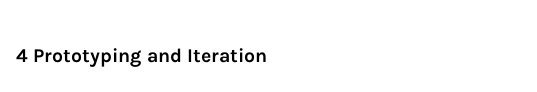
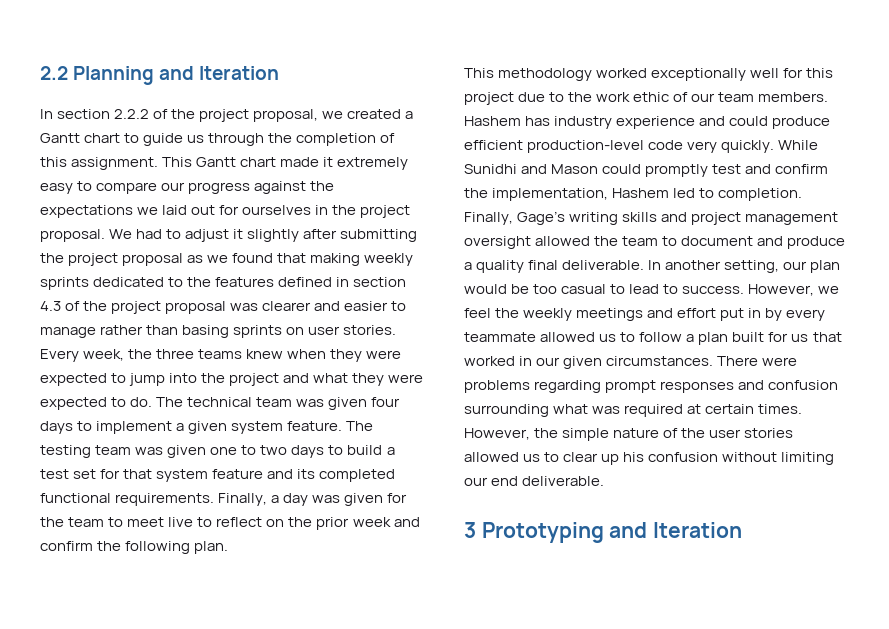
- 4 Prototyping and Iteration
+ 2.2 Planning and Iteration
+ In section 2.2.2 of the project proposal, we created a Gantt chart to guide us through the completion of this assignment. This Gantt chart made it extremely easy to compare our progress against the expectations we laid out for ourselves in the project proposal. We had to adjust it slightly after submitting the project proposal as we found that making weekly sprints dedicated to the features defined in section 4.3 of the project proposal was clearer and easier to manage rather than basing sprints on user stories. Every week, the three teams knew when they were expected to jump into the project and what they were expected to do. The technical team was given four days to implement a given system feature. The testing team was given one to two days to build a test set for that system feature and its completed functional requirements. Finally, a day was given for the team to meet live to reflect on the prior week and confirm the following plan.
+ This methodology worked exceptionally well for this project due to the work ethic of our team members. Hashem has industry experience and could produce efficient production-level code very quickly. While Sunidhi and Mason could promptly test and confirm the implementation, Hashem led to completion. Finally, Gage’s writing skills and project management oversight allowed the team to document and produce a quality final deliverable. In another setting, our plan would be too casual to lead to success. However, we feel the weekly meetings and effort put in by every teammate allowed us to follow a plan built for us that worked in our given circumstances. There were problems regarding prompt responses and confusion surrounding what was required at certain times. However, the simple nature of the user stories allowed us to clear up his confusion without limiting our end deliverable.
+ 3 Prototyping and Iteration

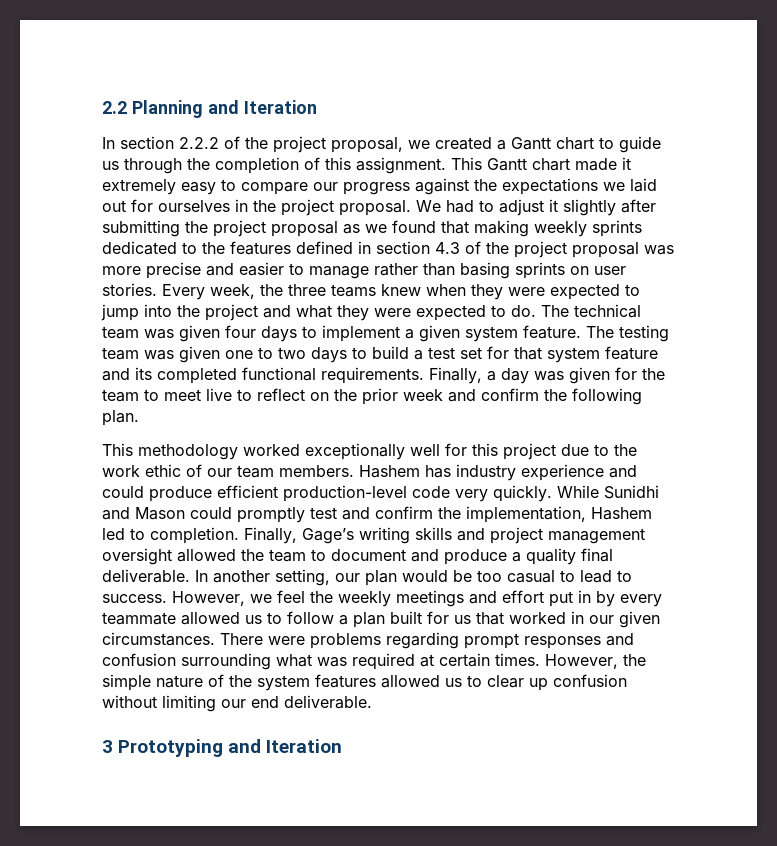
- We had to adjust it slightly after submitting the project proposal as we found that making weekly sprints dedicated to the features defined in section 4.3 of the project proposal was clearer and easier to manage rather than basing sprints on user stories.
+ We had to adjust it slightly after submitting the project proposal as we found that making weekly sprints dedicated to the features defined in section 4.3 of the project proposal was more precise and easier to manage rather than basing sprints on user stories.
- However, the simple nature of the user stories allowed us to clear up his confusion without limiting our end deliverable.
+ However, the simple nature of the system features allowed us to clear up confusion without limiting our end deliverable.

